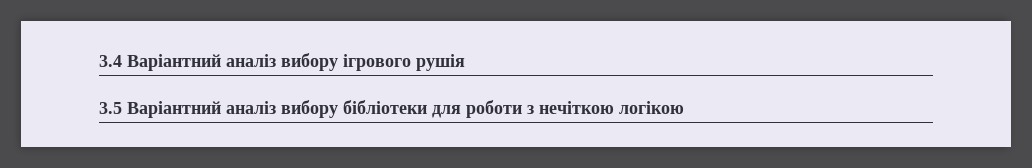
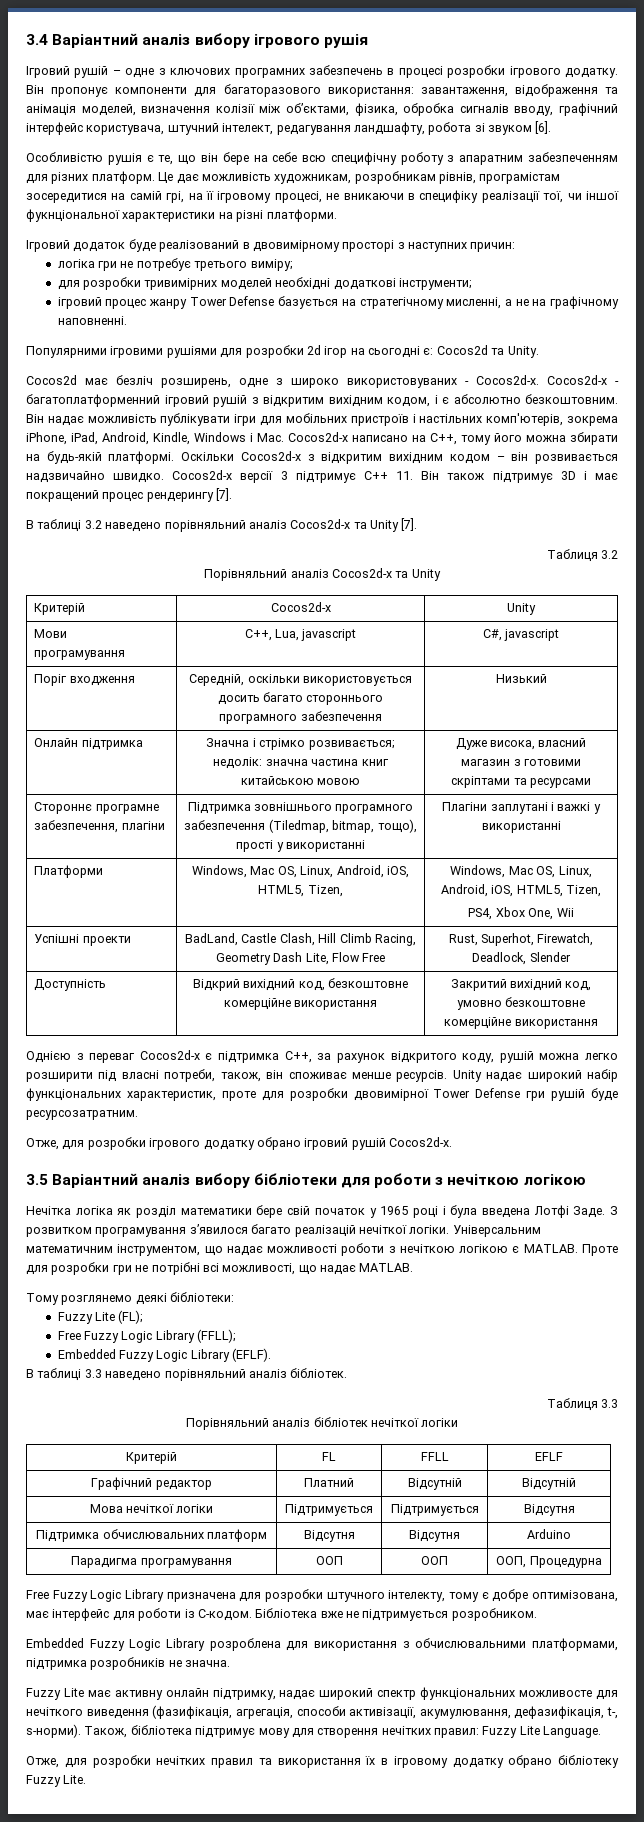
+ Ігровий рушій – одне з ключових програмних забезпечень в процесі розробки ігрового додатку. Він пропонує компоненти для багаторазового використання: завантаження, відображення та анімація моделей, визначення колізії між об’єктами, фізика, обробка сигналів вводу, графічний інтерфейс користувача, штучний інтелект, редагування ландшафту, робота зі звуком [6].
+ Особливістю рушія є те, що він бере на себе всю специфічну роботу з апаратним забезпеченням для різних платформ. Це дає можливість художникам, розробникам рівнів, програмістам зосередитися на самій грі, на її ігровому процесі, не вникаючи в специфіку реалізації тої, чи іншої фукнціональної характеристики на різні платформи.
+ Ігровий додаток буде реалізований в двовимірному просторі з наступних причин:
+ логіка гри не потребує третього виміру;
+ для розробки тривимірних моделей необхідні додаткові інструменти;
+ ігровий процес жанру Tower Defense базується на стратегічному мисленні, а не на графічному наповненні.
+ Популярними ігровими рушіями для розробки 2d ігор на сьогодні є: Cocos2d та Unity.
+ Cocos2d має безліч розширень, одне з широко використовуваних - Cocos2d-x. Cocos2d-x - багатоплатформенний ігровий рушій з відкритим вихідним кодом, і є абсолютно безкоштовним. Він надає можливість публікувати ігри для мобільних пристроїв і настільних комп'ютерів, зокрема iPhone, iPad, Android, Kindle, Windows і Mac. Cocos2d-x написано на C++, тому його можна збирати на будь-якій платформі. Оскільки Cocos2d-x з відкритим вихідним кодом – він розвивається надзвичайно швидко. Cocos2d-x версії 3 підтримує C++ 11. Він також підтримує 3D і має покращений процес рендерингу [7].
+ В таблиці 3.2 наведено порівняльний аналіз Cocos2d-x та Unity [7].
+ Таблиця 3.2
+ Порівняльний аналіз Cocos2d-x та Unity
+ Критерій | Cocos2d-x | Unity
+ Мови
+ програмування | C++, Lua, javascript | C#, javascript
+ Поріг входження | Середній, оскільки використовується досить багато стороннього програмного забезпечення | Низький
+ Онлайн підтримка | Значна і стрімко розвивається; недолік: значна частина книг китайською мовою | Дуже висока, власний магазин з готовими скріптами та ресурсами
+ Стороннє програмне забезпечення, плагіни | Підтримка зовнішнього програмного забезпечення (Tiledmap, bitmap, тощо), прості у використанні | Плагіни заплутані і важкі у використанні
+ Платформи | Windows, Mac OS, Linux, Android, iOS, HTML5, Tizen, | Windows, Mac OS, Linux, Android, iOS, HTML5, Tizen,
+ PS4, Xbox One, Wii
+ Успішні проекти | BadLand, Castle Clash, Hill Climb Racing, Geometry Dash Lite, Flow Free | Rust, Superhot, Firewatch, Deadlock, Slender
+ Доступність | Відкрий вихідний код, безкоштовне комерційне використання | Закритий вихідний код, умовно безкоштовне комерційне використання
+ Однією з переваг Cocos2d-x є підтримка C++, за рахунок відкритого коду, рушій можна легко розширити під власні потреби, також, він споживає менше ресурсів. Unity надає широкий набір функціональних характеристик, проте для розробки двовимірної Tower Defense гри рушій буде ресурсозатратним.
+ Отже, для розробки ігрового додатку обрано ігровий рушій Cocos2d-x.
+ Нечітка логіка як розділ математики бере свій початок у 1965 році і була введена Лотфі Заде. З розвитком програмування з’явилося багато реалізацій нечіткої логіки. Універсальним математичним інструментом, що надає можливості роботи з нечіткою логікою є MATLAB. Проте для розробки гри не потрібні всі можливості, що надає MATLAB.
+ Тому розглянемо деякі бібліотеки:
+ Fuzzy Lite (FL);
+ Free Fuzzy Logic Library (FFLL);
+ Embedded Fuzzy Logic Library (EFLF).
+ В таблиці 3.3 наведено порівняльний аналіз бібліотек.
+ Таблиця 3.3
+ Порівняльний аналіз бібліотек нечіткої логіки
+ Критерій | FL | FFLL | EFLF
+ Графічний редактор | Платний | Відсутній | Відсутній
+ Мова нечіткої логіки | Підтримується | Підтримується | Відсутня
+ Підтримка обчислювальних платформ | Відсутня | Відсутня | Arduino
+ Парадигма програмування | ООП | ООП | ООП, Процедурна
+ Free Fuzzy Logic Library призначена для розробки штучного інтелекту, тому є добре оптимізована, має інтерфейс для роботи із С-кодом. Бібліотека вже не підтримується розробником.
+ Embedded Fuzzy Logic Library розроблена для використання з обчислювальними платформами, підтримка розробників не значна.
+ Fuzzy Lite має активну онлайн підтримку, надає широкий спектр функціональних можливосте для нечіткого виведення (фазифікація, агрегація, способи активізації, акумулювання, дефазифікація, t-, s-норми). Також, бібліотека підтримує мову для створення нечітких правил: Fuzzy Lite Language.
+ Отже, для розробки нечітких правил та використання їх в ігровому додатку обрано бібліотеку Fuzzy Lite.

